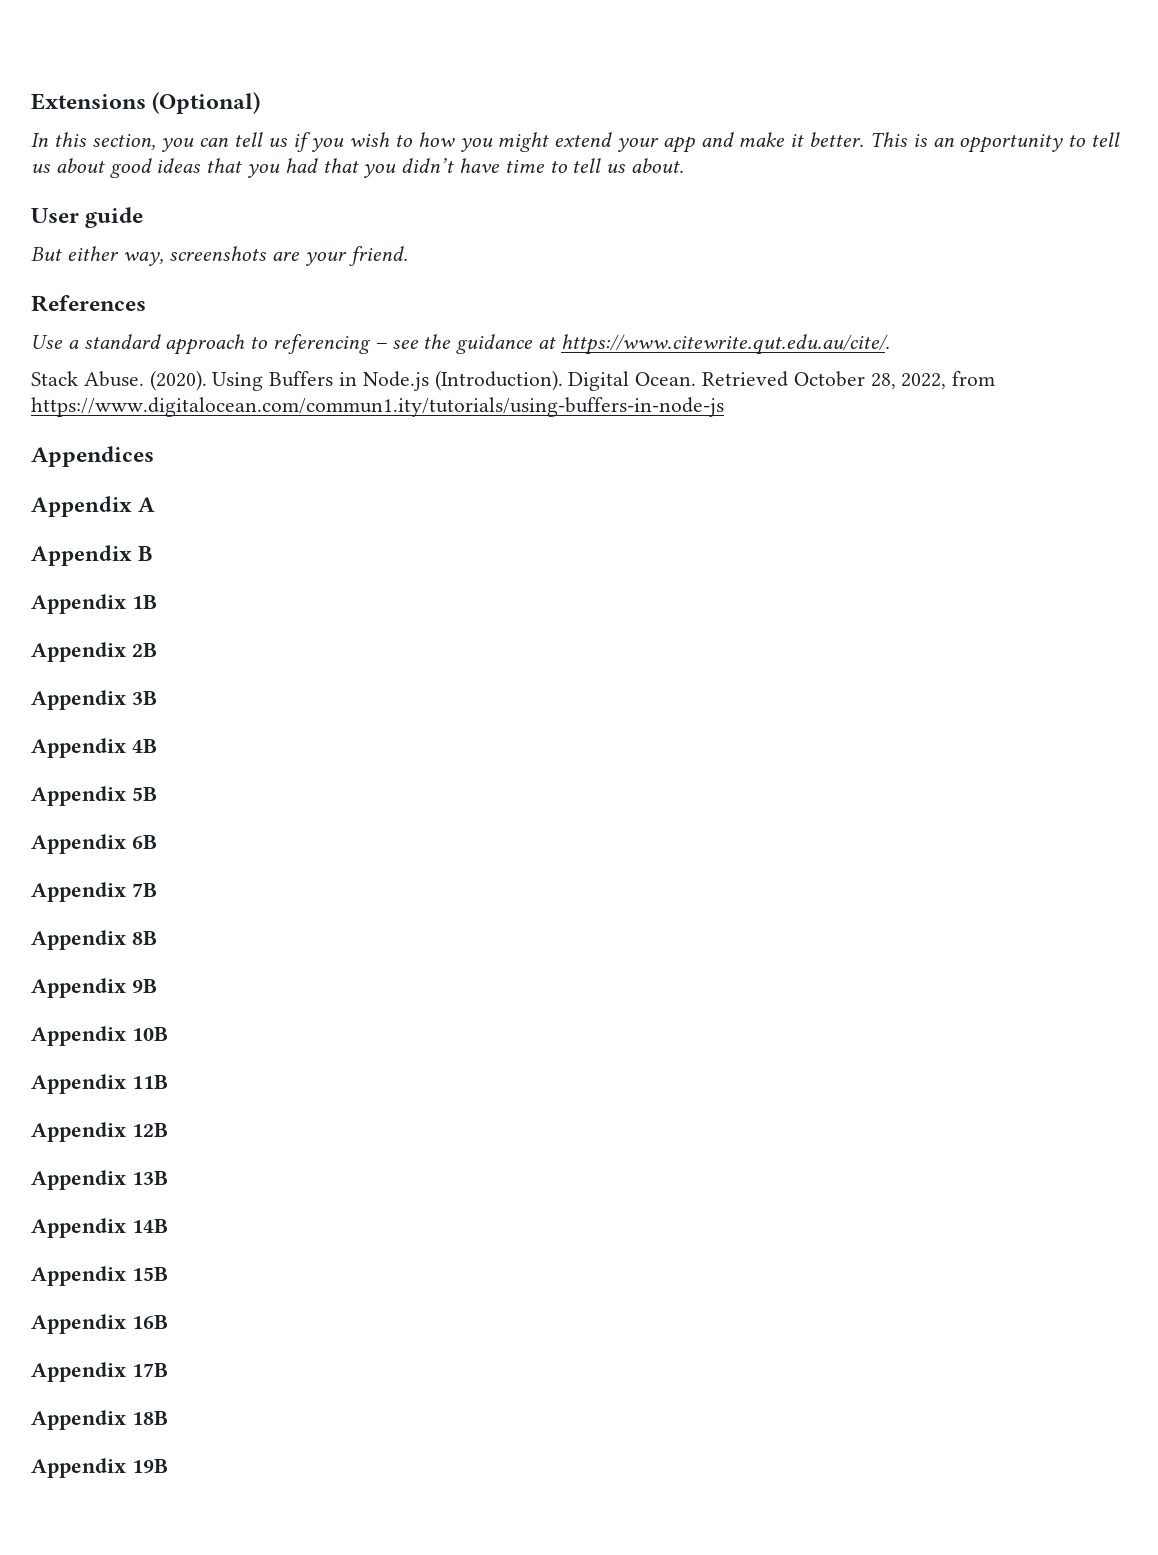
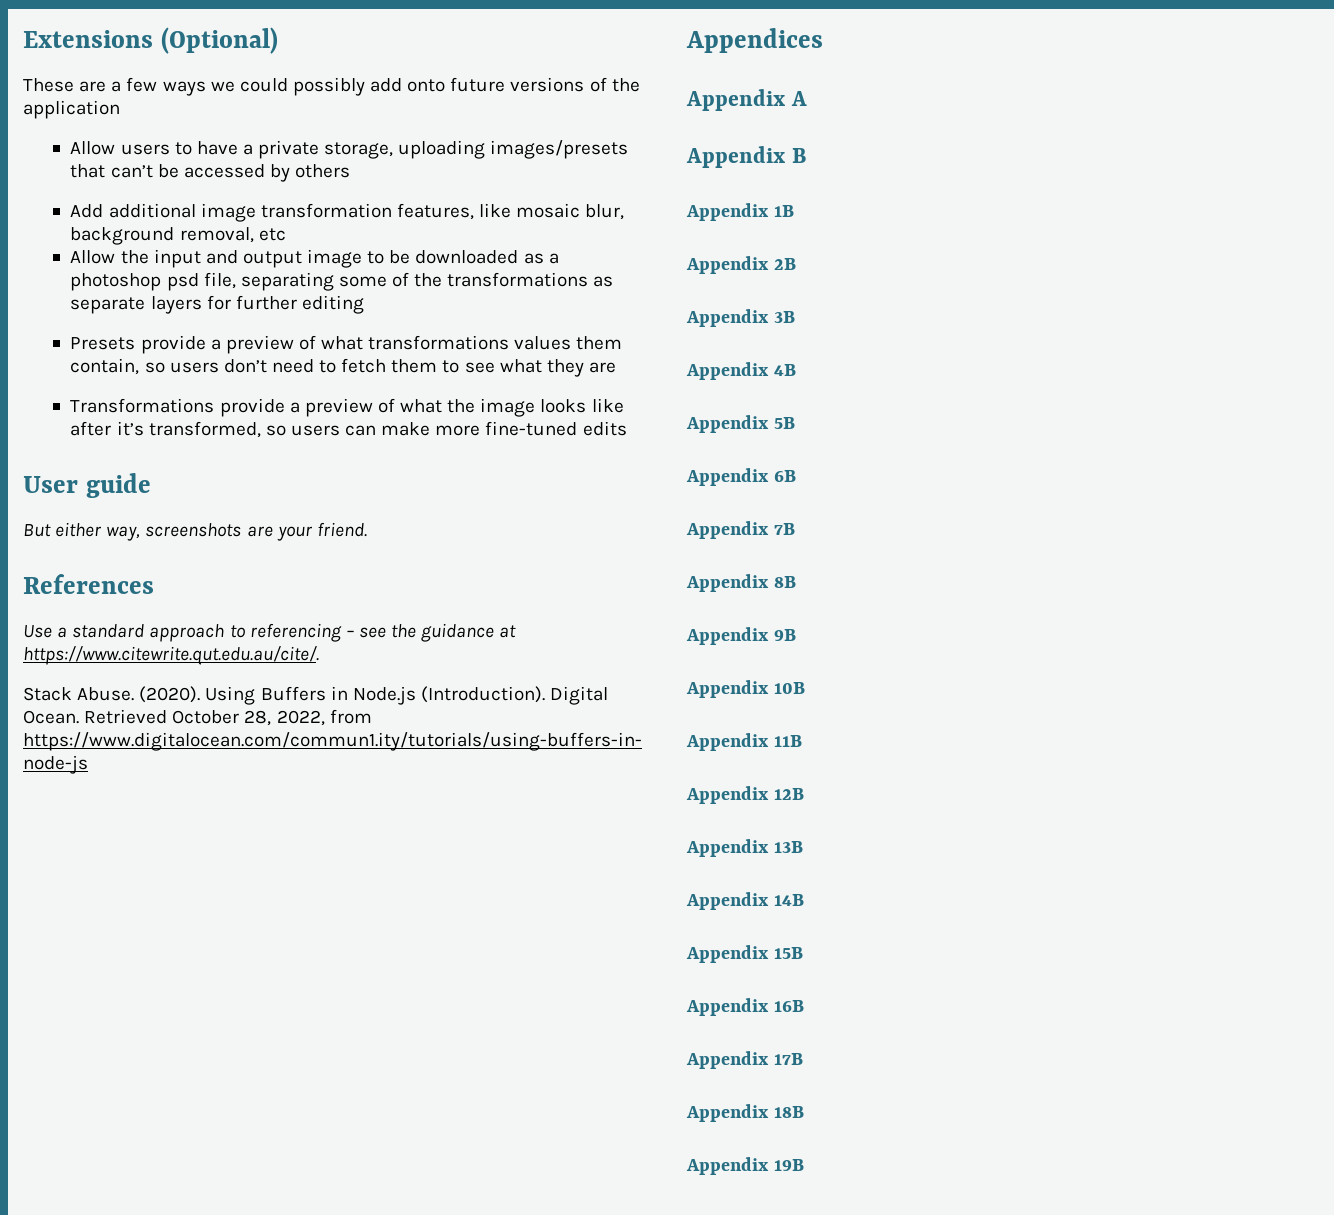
- In this section, you can tell us if you wish to how you might extend your app and make it better. This is an opportunity to tell us about good ideas that you had that you didn’t have time to tell us about.
+ These are a few ways we could possibly add onto future versions of the application
+ Allow users to have a private storage, uploading images/presets that can’t be accessed by others
+ Add additional image transformation features, like mosaic blur, background removal, etc
+ Allow the input and output image to be downloaded as a photoshop psd file, separating some of the transformations as separate layers for further editing
+ Presets provide a preview of what transformations values them contain, so users don’t need to fetch them to see what they are
+ Transformations provide a preview of what the image looks like after it’s transformed, so users can make more fine-tuned edits

